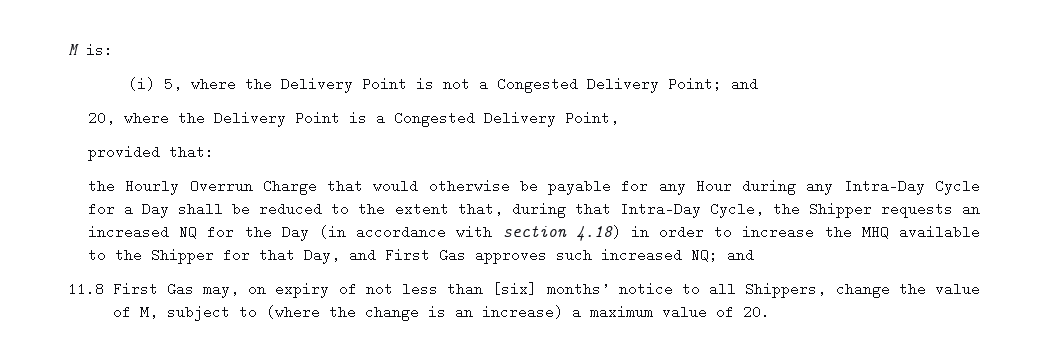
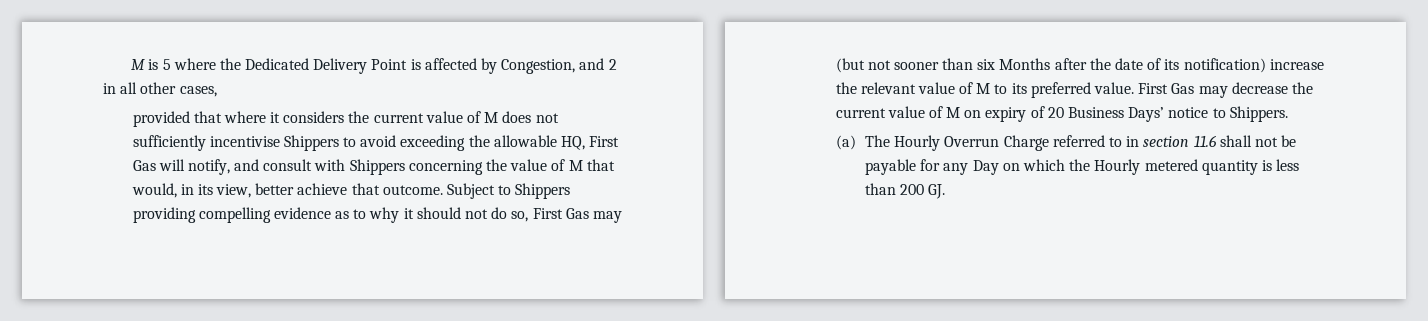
- M is:
- (i) 5, where the Delivery Point is not a Congested Delivery Point; and
- 20, where the Delivery Point is a Congested Delivery Point,
- provided that:
- the Hourly Overrun Charge that would otherwise be payable for any Hour during any Intra-Day Cycle for a Day shall be reduced to the extent that, during that Intra-Day Cycle, the Shipper requests an increased NQ for the Day (in accordance with section 4.18) in order to increase the MHQ available to the Shipper for that Day, and First Gas approves such increased NQ; and
- 11.8 First Gas may, on expiry of not less than [six] months’ notice to all Shippers, change the value of M, subject to (where the change is an increase) a maximum value of 20.
+ M is 5 where the Dedicated Delivery Point is affected by Congestion, and 2 in all other cases,
+ provided that where it considers the current value of M does not sufficiently incentivise Shippers to avoid exceeding the allowable HQ, First Gas will notify, and consult with Shippers concerning the value of M that would, in its view, better achieve that outcome. Subject to Shippers providing compelling evidence as to why it should not do so, First Gas may (but not sooner than six Months after the date of its notification) increase the relevant value of M to its preferred value. First Gas may decrease the current value of M on expiry of 20 Business Days’ notice to Shippers.
+ (a) The Hourly Overrun Charge referred to in section 11.6 shall not be payable for any Day on which the Hourly metered quantity is less than 200 GJ.

